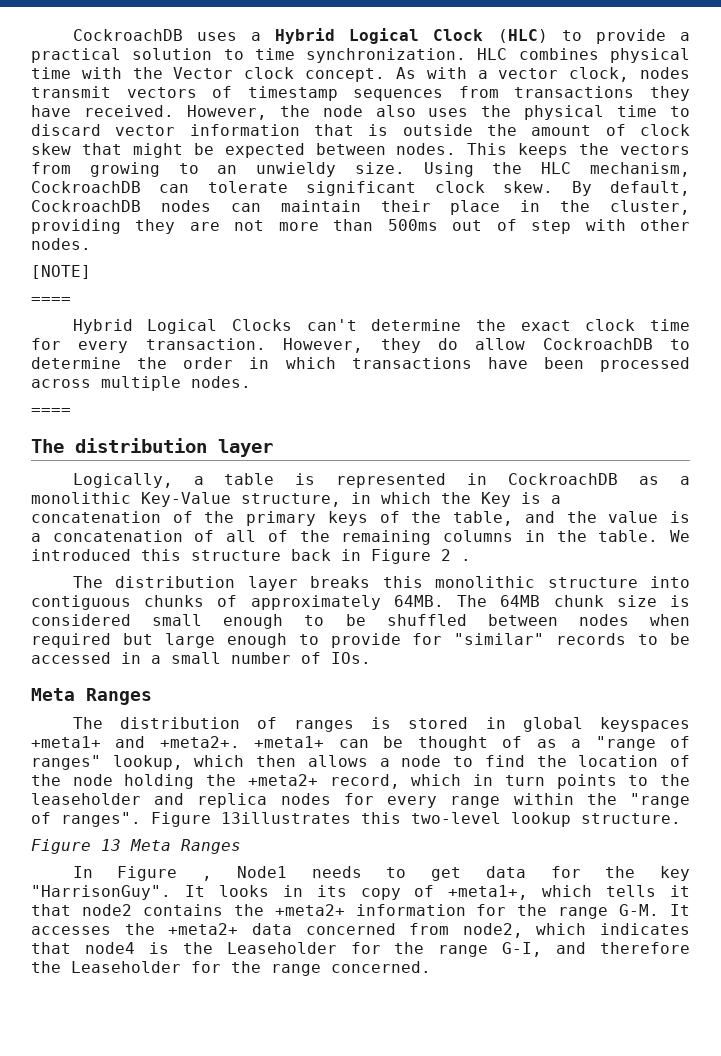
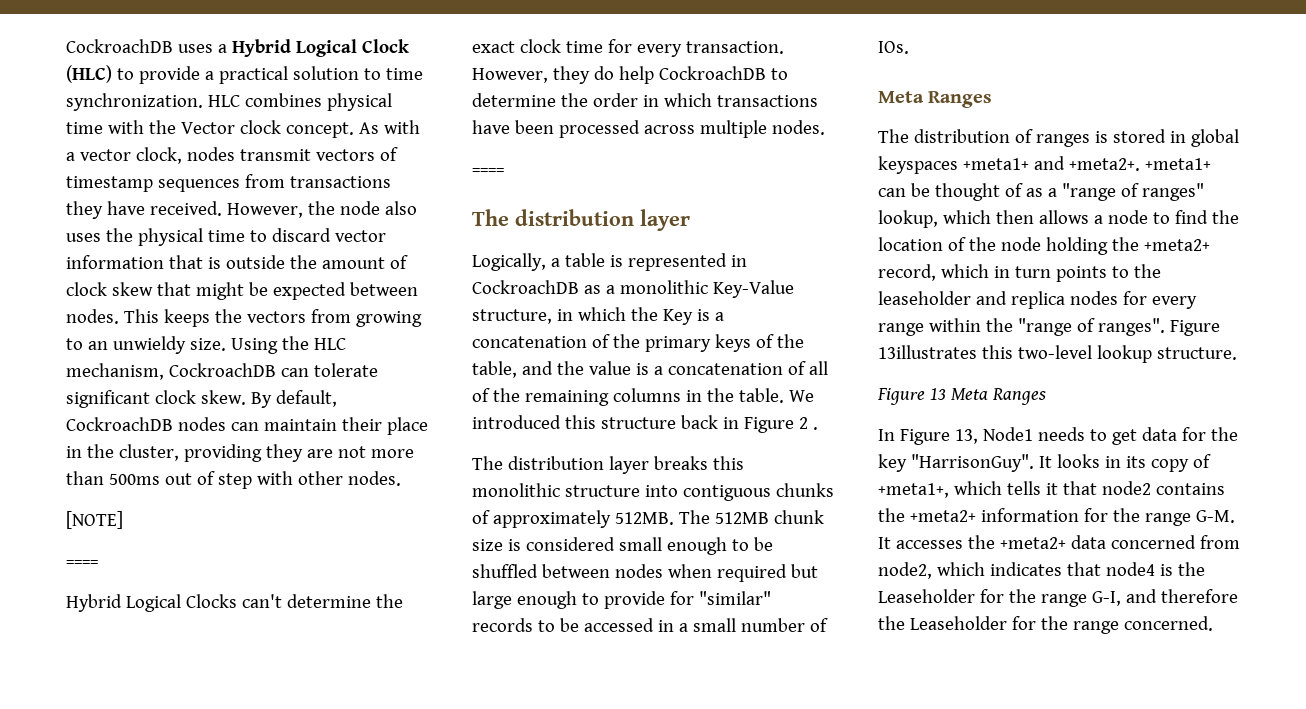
- However, they do allow CockroachDB to determine the order in which transactions have been processed across multiple nodes.
+ However, they do help CockroachDB to determine the order in which transactions have been processed across multiple nodes.
- The distribution layer breaks this monolithic structure into contiguous chunks of approximately 64MB. The 64MB chunk size is considered small enough to be shuffled between nodes when required but large enough to provide for "similar" records to be accessed in a small number of IOs.
+ The distribution layer breaks this monolithic structure into contiguous chunks of approximately 512MB. The 512MB chunk size is considered small enough to be shuffled between nodes when required but large enough to provide for "similar" records to be accessed in a small number of IOs.
- In Figure , Node1 needs to get data for the key "HarrisonGuy".
+ In Figure 13, Node1 needs to get data for the key "HarrisonGuy".

